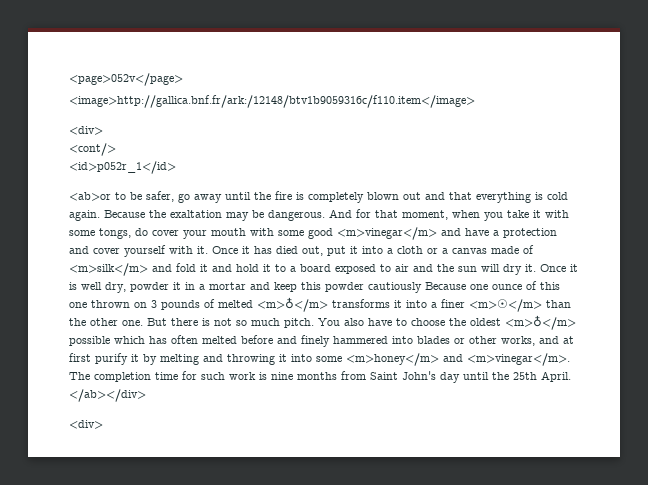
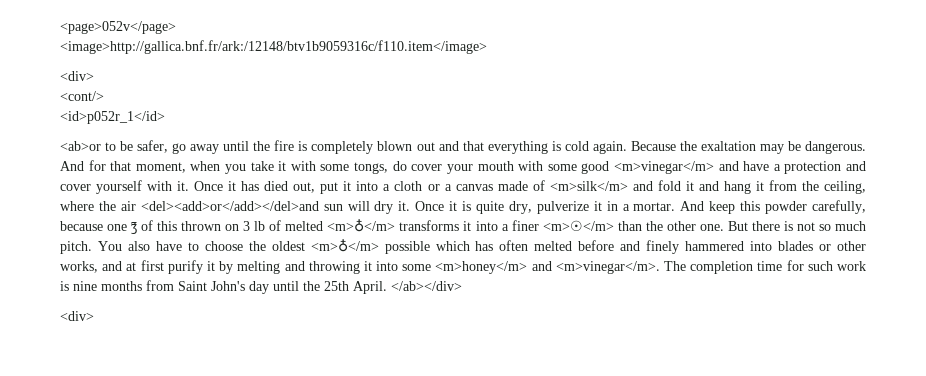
- Once it has died out, put it into a cloth or a canvas made of <m>silk</m> and fold it and hold it to a board exposed to air and the sun will dry it.
+ Once it has died out, put it into a cloth or a canvas made of <m>silk</m> and fold it and hang it from the ceiling, where the air <del><add>or</add></del>and sun will dry it.
- Once it is well dry, powder it in a mortar and keep this powder cautiously Because one ounce of this one thrown on 3 pounds of melted <m>♁</m> transforms it into a finer <m>☉</m> than the other one.
+ Once it is quite dry, pulverize it in a mortar. And keep this powder carefully, because one ℥ of this thrown on 3 lb of melted <m>♁</m> transforms it into a finer <m>☉</m> than the other one.

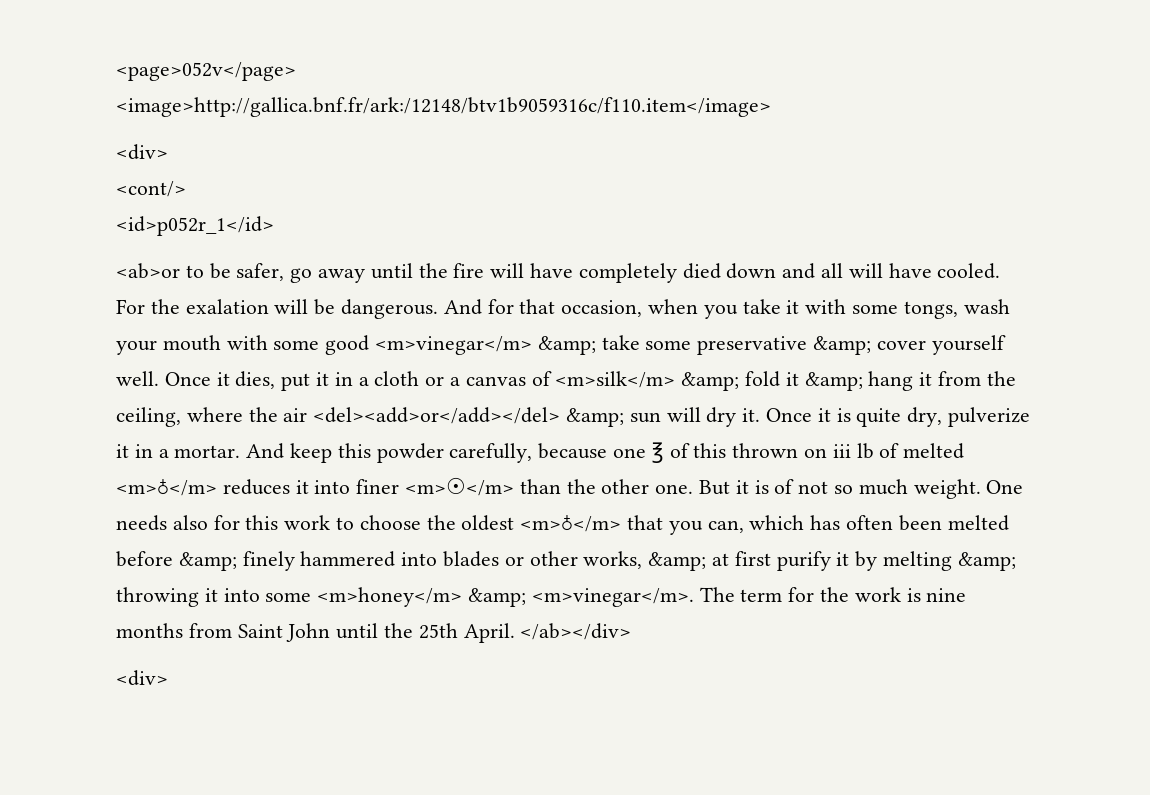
- <ab>or to be safer, go away until the fire is completely blown out and that everything is cold again. Because the exaltation may be dangerous.
+ <ab>or to be safer, go away until the fire will have completely died down and all will have cooled. For the exalation will be dangerous.
- And for that moment, when you take it with some tongs, do cover your mouth with some good <m>vinegar</m> and have a protection and cover yourself with it. Once it has died out, put it into a cloth or a canvas made of <m>silk</m> and fold it and hang it from the ceiling, where the air <del><add>or</add></del>and sun will dry it.
+ And for that occasion, when you take it with some tongs, wash your mouth with some good <m>vinegar</m> &amp; take some preservative &amp; cover yourself well. Once it dies, put it in a cloth or a canvas of <m>silk</m> &amp; fold it &amp; hang it from the ceiling, where the air <del><add>or</add></del> &amp; sun will dry it.
- And keep this powder carefully, because one ℥ of this thrown on 3 lb of melted <m>♁</m> transforms it into a finer <m>☉</m> than the other one.
+ And keep this powder carefully, because one ℥ of this thrown on iii lb of melted <m>♁</m> reduces it into finer <m>☉</m> than the other one.
- But there is not so much pitch. You also have to choose the oldest <m>♁</m> possible which has often melted before and finely hammered into blades or other works, and at first purify it by melting and throwing it into some <m>honey</m> and <m>vinegar</m>.
+ But it is of not so much weight. One needs also for this work to choose the oldest <m>♁</m> that you can, which has often been melted before &amp; finely hammered into blades or other works, &amp; at first purify it by melting &amp; throwing it into some <m>honey</m> &amp; <m>vinegar</m>.
- The completion time for such work is nine months from Saint John's day until the 25th April.
+ The term for the work is nine months from Saint John until the 25th April.

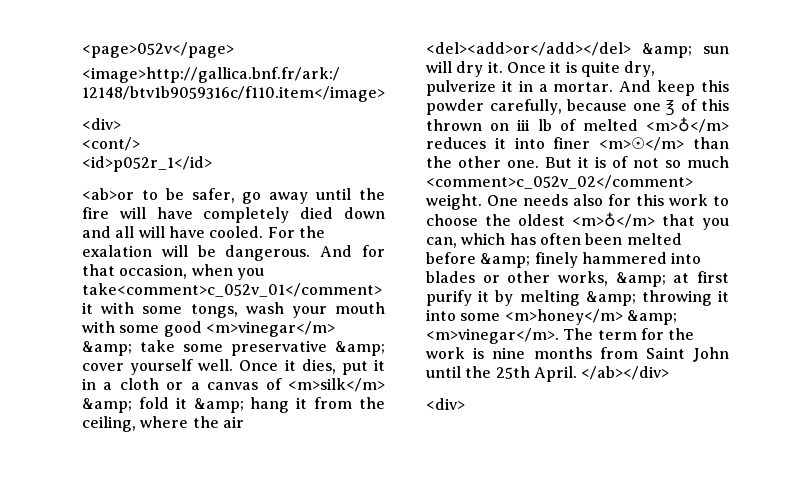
- And for that occasion, when you take it with some tongs, wash your mouth with some good <m>vinegar</m> &amp; take some preservative &amp; cover yourself well.
+ And for that occasion, when you take<comment>c_052v_01</comment> it with some tongs, wash your mouth with some good <m>vinegar</m> &amp; take some preservative &amp; cover yourself well.
- But it is of not so much weight.
+ But it is of not so much <comment>c_052v_02</comment> weight.

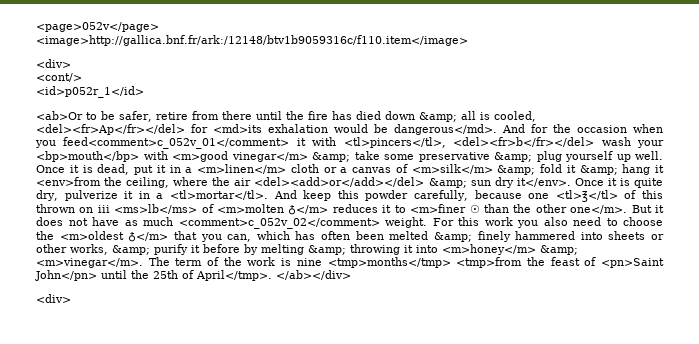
- <ab>or to be safer, go away until the fire will have completely died down and all will have cooled. For the exalation will be dangerous. And for that occasion, when you take<comment>c_052v_01</comment> it with some tongs, wash your mouth with some good <m>vinegar</m> &amp; take some preservative &amp; cover yourself well.
+ <ab>Or to be safer, retire from there until the fire has died down &amp; all is cooled, <del><fr>Ap</fr></del> for <md>its exhalation would be dangerous</md>. And for the occasion when you feed<comment>c_052v_01</comment> it with <tl>pincers</tl>, <del><fr>b</fr></del> wash your <bp>mouth</bp> with <m>good vinegar</m> &amp; take some preservative &amp; plug yourself up well.
- Once it dies, put it in a cloth or a canvas of <m>silk</m> &amp; fold it &amp; hang it from the ceiling, where the air <del><add>or</add></del> &amp; sun will dry it.
+ Once it is dead, put it in a <m>linen</m> cloth or a canvas of <m>silk</m> &amp; fold it &amp; hang it <env>from the ceiling, where the air <del><add>or</add></del> &amp; sun dry it</env>.
- Once it is quite dry, pulverize it in a mortar.
+ Once it is quite dry, pulverize it in a <tl>mortar</tl>.
- And keep this powder carefully, because one ℥ of this thrown on iii lb of melted <m>♁</m> reduces it into finer <m>☉</m> than the other one.
+ And keep this powder carefully, because one <tl>℥</tl> of this thrown on iii <ms>lb</ms> of <m>molten ♁</m> reduces it to <m>finer ☉ than the other one</m>.
- But it is of not so much <comment>c_052v_02</comment> weight. One needs also for this work to choose the oldest <m>♁</m> that you can, which has often been melted before &amp; finely hammered into blades or other works, &amp; at first purify it by melting &amp; throwing it into some <m>honey</m> &amp; <m>vinegar</m>.
+ But it does not have as much <comment>c_052v_02</comment> weight. For this work you also need to choose the <m>oldest ♁</m> that you can, which has often been melted &amp; finely hammered into sheets or other works, &amp; purify it before by melting &amp; throwing it into <m>honey</m> &amp; <m>vinegar</m>.
- The term for the work is nine months from Saint John until the 25th April.
+ The term of the work is nine <tmp>months</tmp> <tmp>from the feast of <pn>Saint John</pn> until the 25th of April</tmp>.

